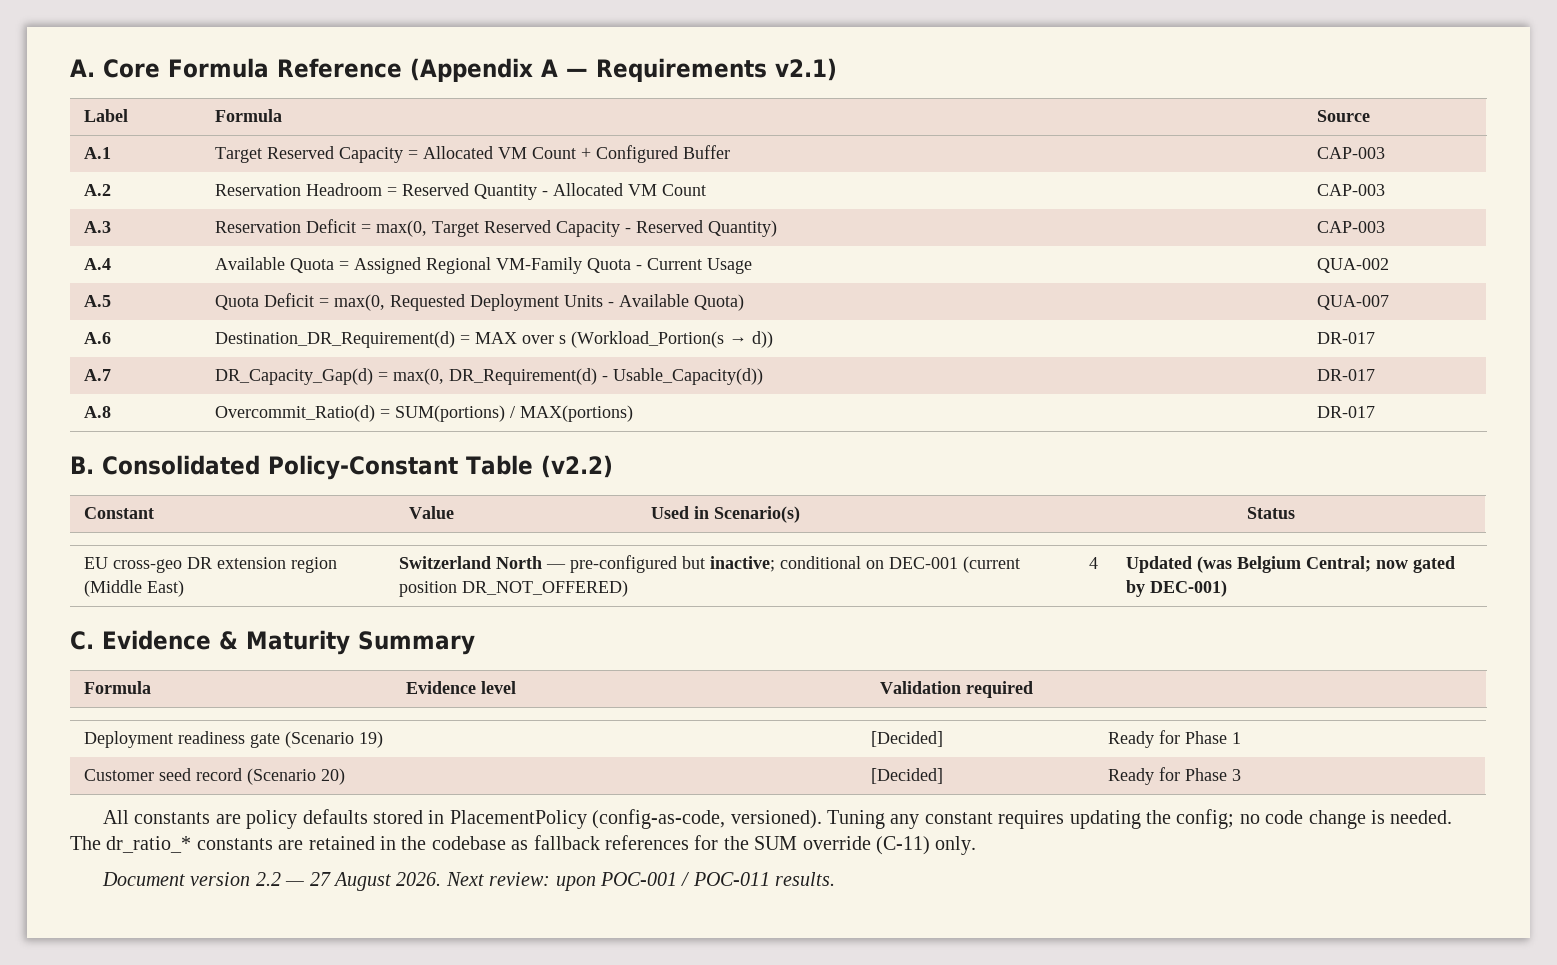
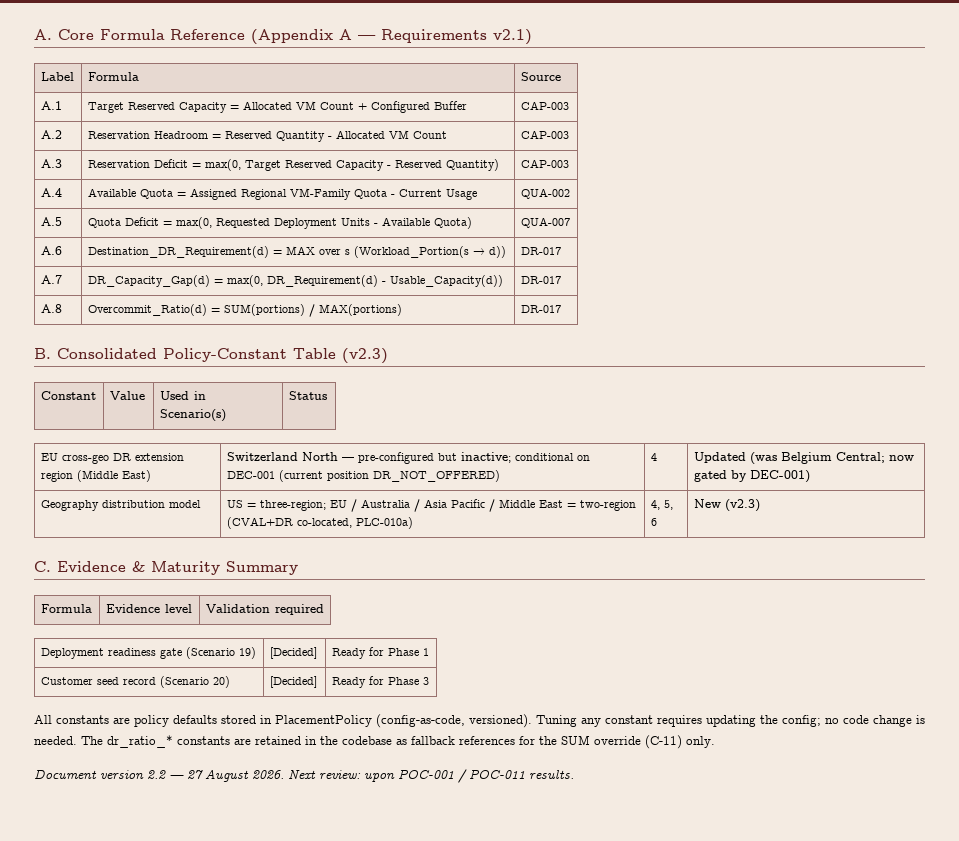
- B. Consolidated Policy-Constant Table (v2.2)
+ B. Consolidated Policy-Constant Table (v2.3)
+ Geography distribution model | US = three-region; EU / Australia / Asia Pacific / Middle East = two-region (CVAL+DR co-located, PLC-010a) | 4, 5, 6 | New (v2.3)

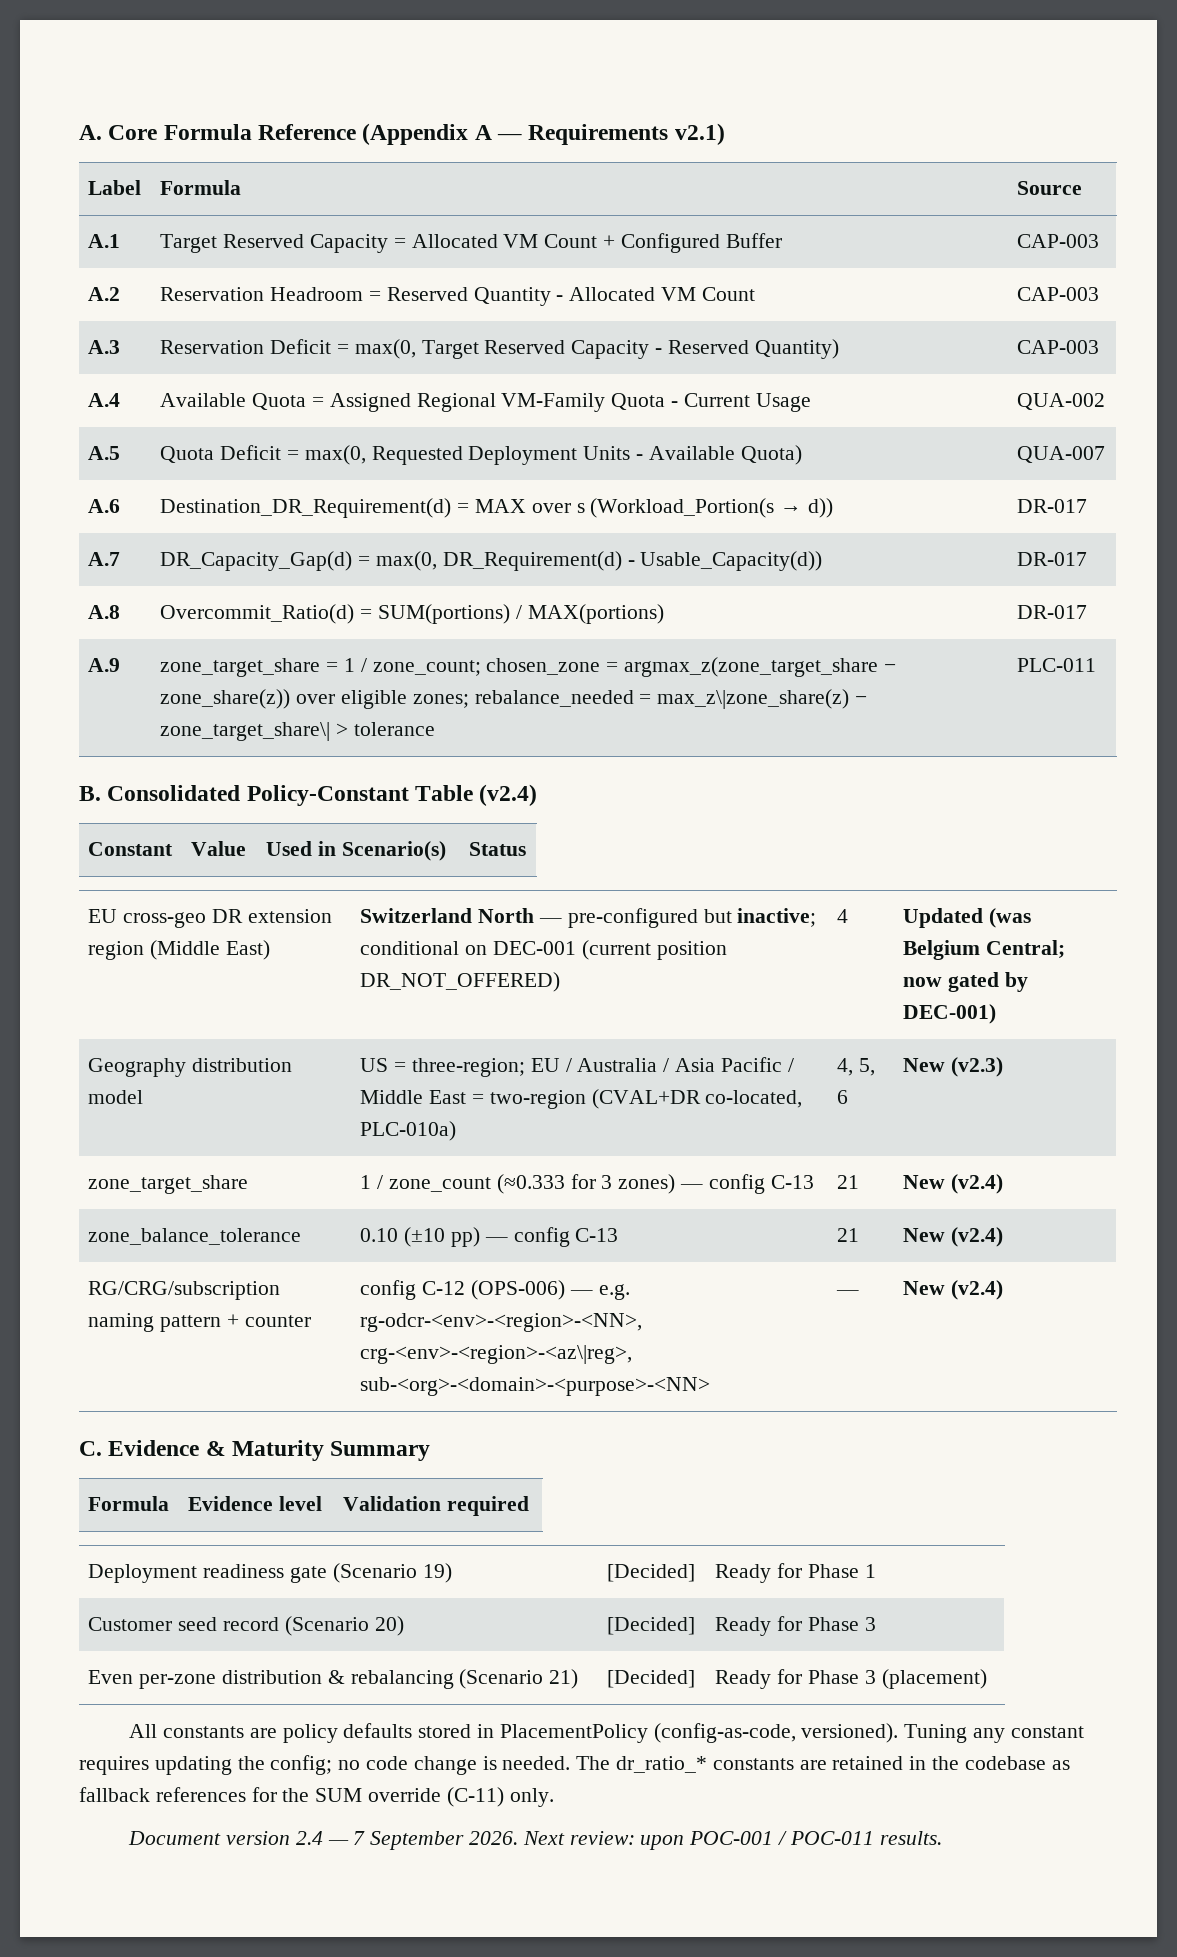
+ A.9 | zone_target_share = 1 / zone_count; chosen_zone = argmax_z(zone_target_share − zone_share(z)) over eligible zones; rebalance_needed = max_z\|zone_share(z) − zone_target_share\| > tolerance | PLC-011
- B. Consolidated Policy-Constant Table (v2.3)
+ B. Consolidated Policy-Constant Table (v2.4)
+ zone_target_share | 1 / zone_count (≈0.333 for 3 zones) — config C-13 | 21 | New (v2.4)
+ zone_balance_tolerance | 0.10 (±10 pp) — config C-13 | 21 | New (v2.4)
+ RG/CRG/subscription naming pattern + counter | config C-12 (OPS-006) — e.g. rg-odcr-<env>-<region>-<NN>, crg-<env>-<region>-<az\|reg>, sub-<org>-<domain>-<purpose>-<NN> | — | New (v2.4)
+ Even per-zone distribution & rebalancing (Scenario 21) | [Decided] | Ready for Phase 3 (placement)
- Document version 2.2 — 27 August 2026.
+ Document version 2.4 — 7 September 2026.

